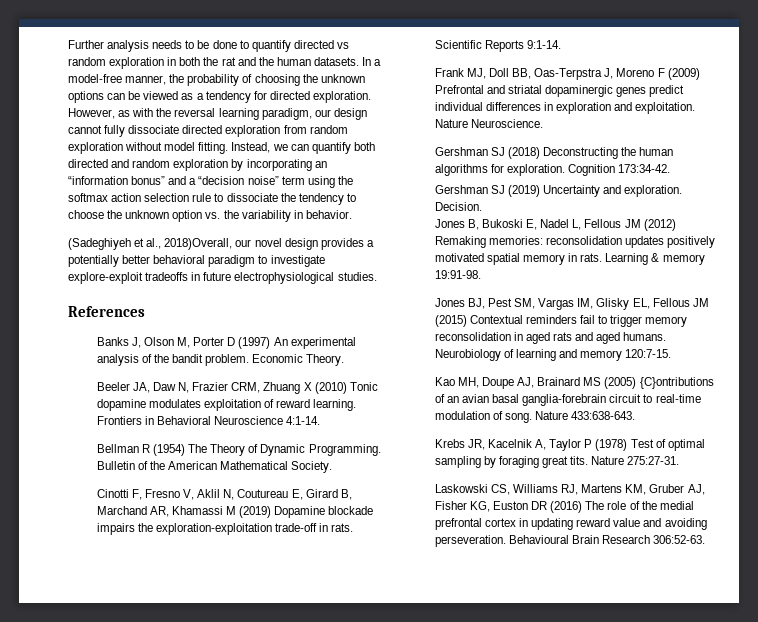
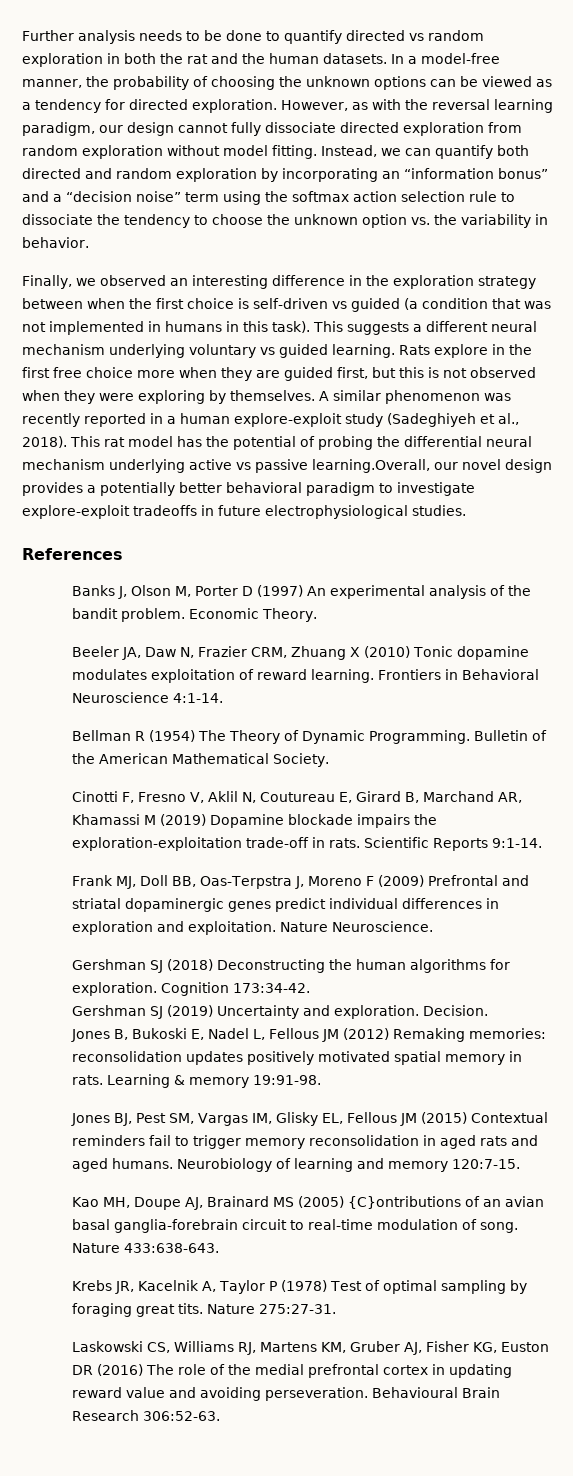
- (Sadeghiyeh et al., 2018)Overall, our novel design provides a potentially better behavioral paradigm to investigate explore-exploit tradeoffs in future electrophysiological studies.
+ Finally, we observed an interesting difference in the exploration strategy between when the first choice is self-driven vs guided (a condition that was not implemented in humans in this task). This suggests a different neural mechanism underlying voluntary vs guided learning. Rats explore in the first free choice more when they are guided first, but this is not observed when they were exploring by themselves. A similar phenomenon was recently reported in a human explore-exploit study (Sadeghiyeh et al., 2018). This rat model has the potential of probing the differential neural mechanism underlying active vs passive learning.Overall, our novel design provides a potentially better behavioral paradigm to investigate explore-exploit tradeoffs in future electrophysiological studies.

